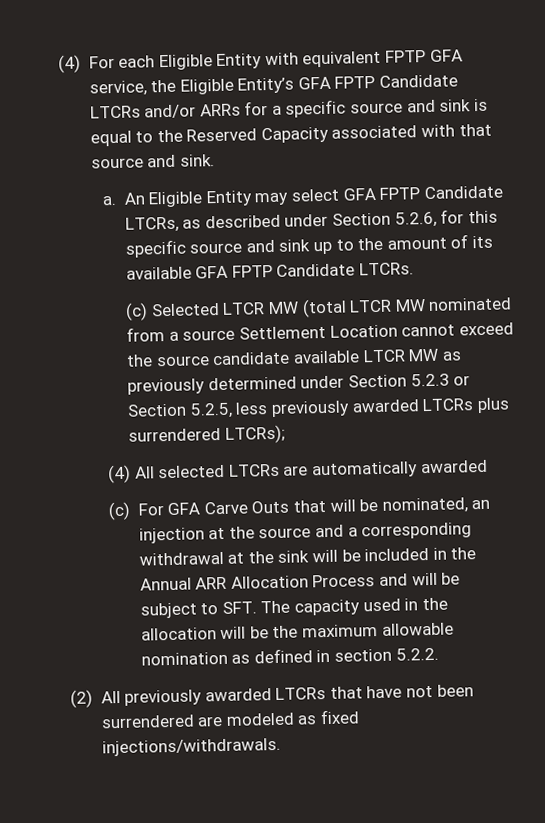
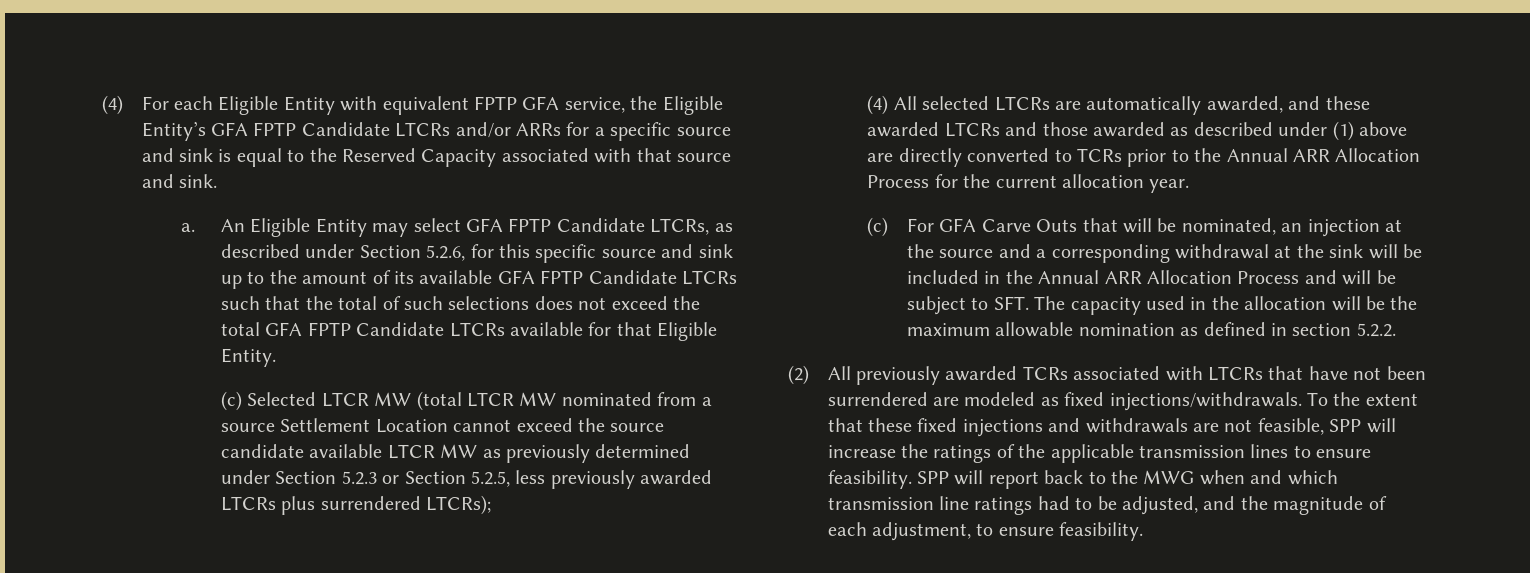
- An Eligible Entity may select GFA FPTP Candidate LTCRs, as described under Section 5.2.6, for this specific source and sink up to the amount of its available GFA FPTP Candidate LTCRs.
+ An Eligible Entity may select GFA FPTP Candidate LTCRs, as described under Section 5.2.6, for this specific source and sink up to the amount of its available GFA FPTP Candidate LTCRs such that the total of such selections does not exceed the total GFA FPTP Candidate LTCRs available for that Eligible Entity.
- (4) All selected LTCRs are automatically awarded
+ (4) All selected LTCRs are automatically awarded, and these awarded LTCRs and those awarded as described under (1) above are directly converted to TCRs prior to the Annual ARR Allocation Process for the current allocation year.
- (2) All previously awarded LTCRs that have not been surrendered are modeled as fixed injections/withdrawals.
+ (2) All previously awarded TCRs associated with LTCRs that have not been surrendered are modeled as fixed injections/withdrawals.
+ To the extent that these fixed injections and withdrawals are not feasible, SPP will increase the ratings of the applicable transmission lines to ensure feasibility. SPP will report back to the MWG when and which transmission line ratings had to be adjusted, and the magnitude of each adjustment, to ensure feasibility.

